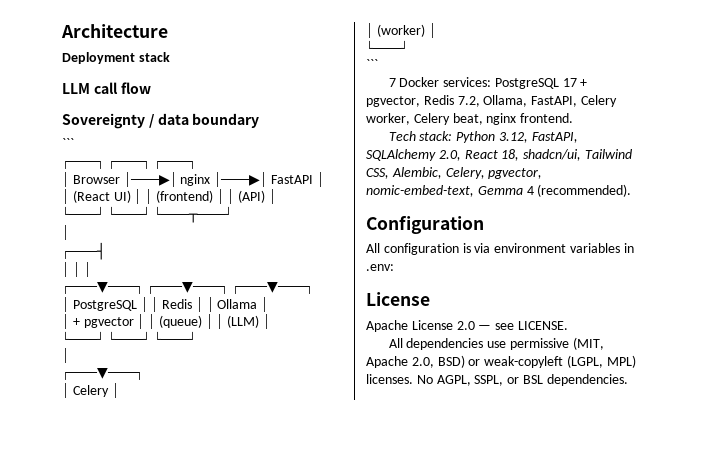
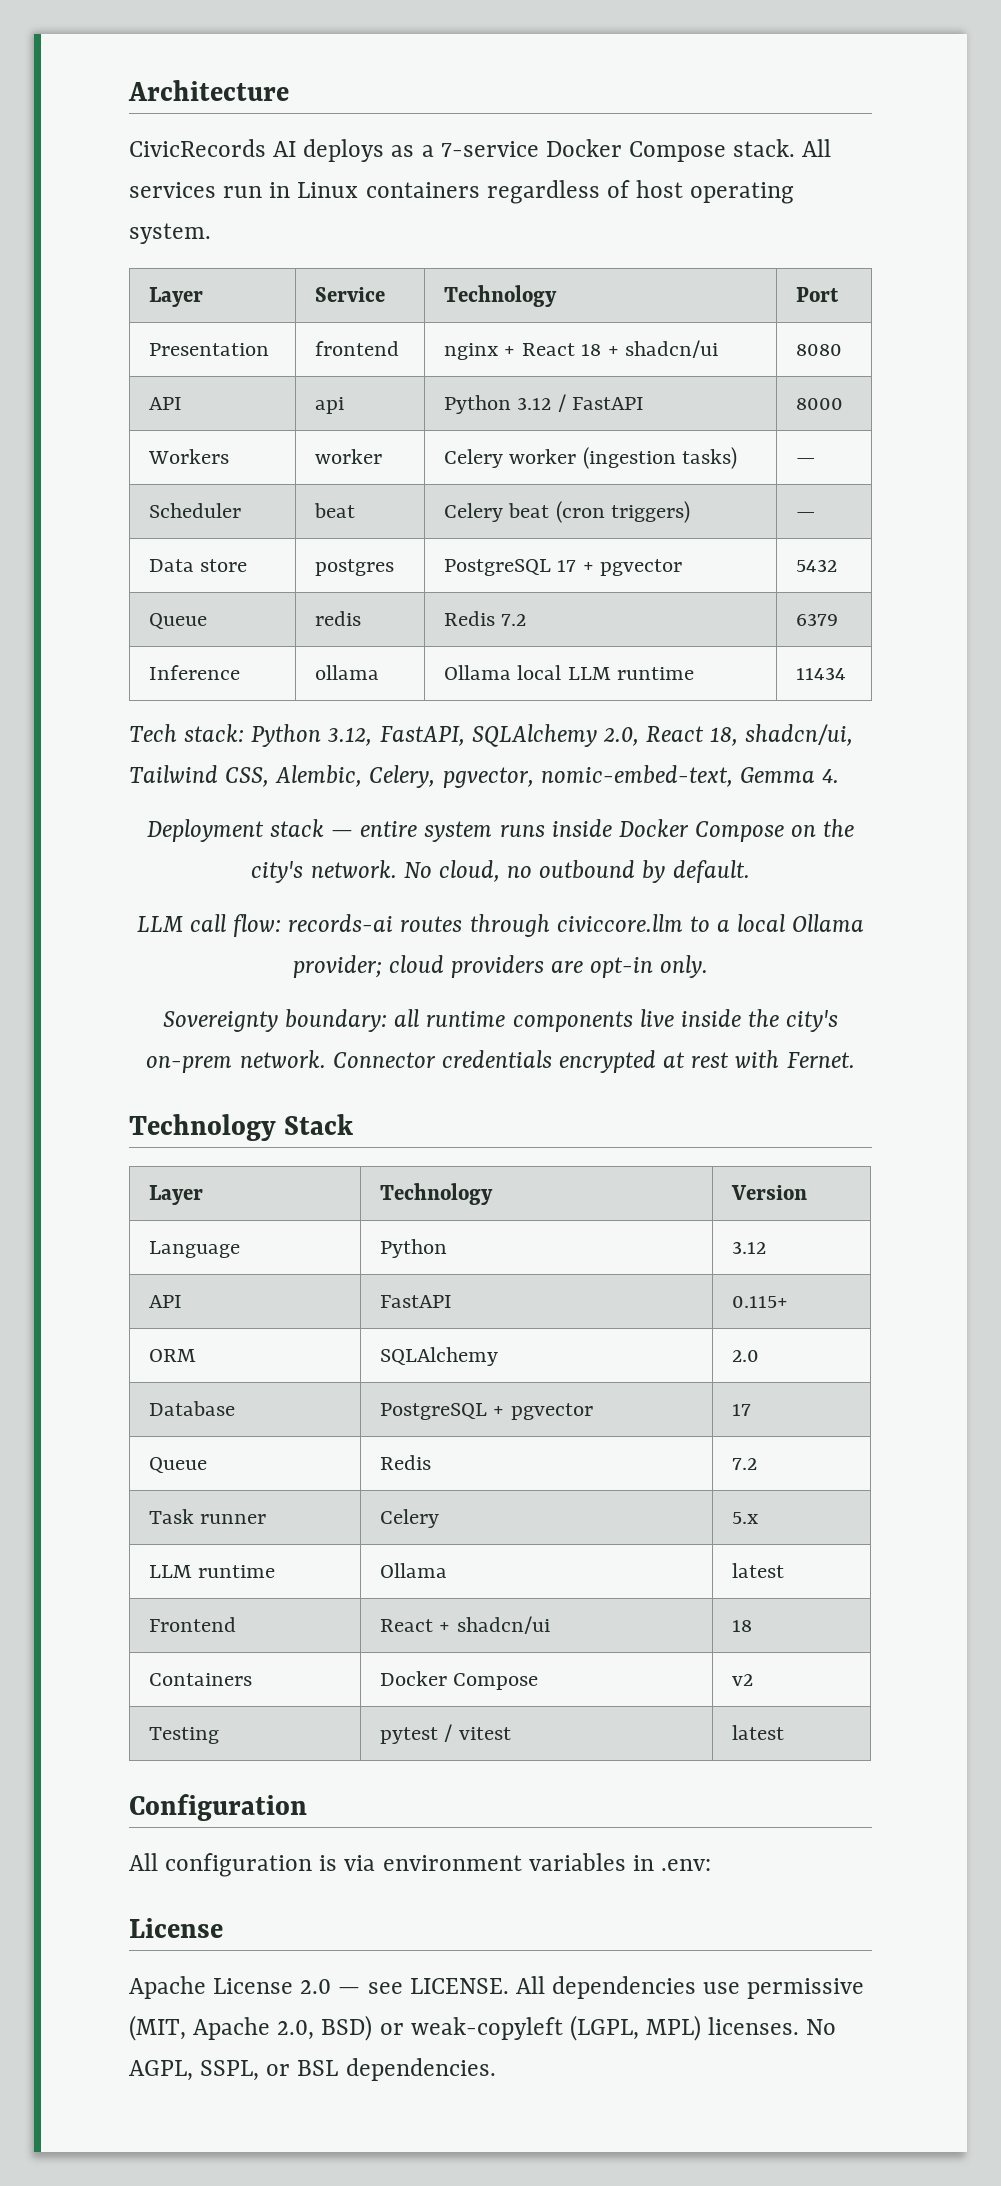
- Deployment stack
- LLM call flow
- Sovereignty / data boundary
- ```
- ┌────┐ ┌────┐ ┌────┐
- │ Browser │────▶│ nginx │────▶│ FastAPI │
- │ (React UI) │ │ (frontend) │ │ (API) │
- └────┘ └────┘ └────┬────┘
- │
- ┌────┤
- │ │ │
- ┌────▼────┐ ┌────▼────┐ ┌────▼────┐
- │ PostgreSQL │ │ Redis │ │ Ollama │
- │ + pgvector │ │ (queue) │ │ (LLM) │
- └────┘ └────┘ └────┘
- │
- ┌────▼────┐
- │ Celery │
- │ (worker) │
- └────┘
- ```
- 7 Docker services: PostgreSQL 17 + pgvector, Redis 7.2, Ollama, FastAPI, Celery worker, Celery beat, nginx frontend.
+ CivicRecords AI deploys as a 7-service Docker Compose stack. All services run in Linux containers regardless of host operating system.
+ Layer | Service | Technology | Port
+ Presentation | frontend | nginx + React 18 + shadcn/ui | 8080
+ API | api | Python 3.12 / FastAPI | 8000
+ Workers | worker | Celery worker (ingestion tasks) | —
+ Scheduler | beat | Celery beat (cron triggers) | —
+ Data store | postgres | PostgreSQL 17 + pgvector | 5432
+ Queue | redis | Redis 7.2 | 6379
+ Inference | ollama | Ollama local LLM runtime | 11434
- Tech stack: Python 3.12, FastAPI, SQLAlchemy 2.0, React 18, shadcn/ui, Tailwind CSS, Alembic, Celery, pgvector, nomic-embed-text, Gemma 4 (recommended).
+ Tech stack: Python 3.12, FastAPI, SQLAlchemy 2.0, React 18, shadcn/ui, Tailwind CSS, Alembic, Celery, pgvector, nomic-embed-text, Gemma 4.
+ Deployment stack — entire system runs inside Docker Compose on the city's network. No cloud, no outbound by default.
+ LLM call flow: records-ai routes through civiccore.llm to a local Ollama provider; cloud providers are opt-in only.
+ Sovereignty boundary: all runtime components live inside the city's on-prem network. Connector credentials encrypted at rest with Fernet.
+ Technology Stack
+ Layer | Technology | Version
+ Language | Python | 3.12
+ API | FastAPI | 0.115+
+ ORM | SQLAlchemy | 2.0
+ Database | PostgreSQL + pgvector | 17
+ Queue | Redis | 7.2
+ Task runner | Celery | 5.x
+ LLM runtime | Ollama | latest
+ Frontend | React + shadcn/ui | 18
+ Containers | Docker Compose | v2
+ Testing | pytest / vitest | latest
- Apache License 2.0 — see LICENSE.
- All dependencies use permissive (MIT, Apache 2.0, BSD) or weak-copyleft (LGPL, MPL) licenses.
+ Apache License 2.0 — see LICENSE. All dependencies use permissive (MIT, Apache 2.0, BSD) or weak-copyleft (LGPL, MPL) licenses.

